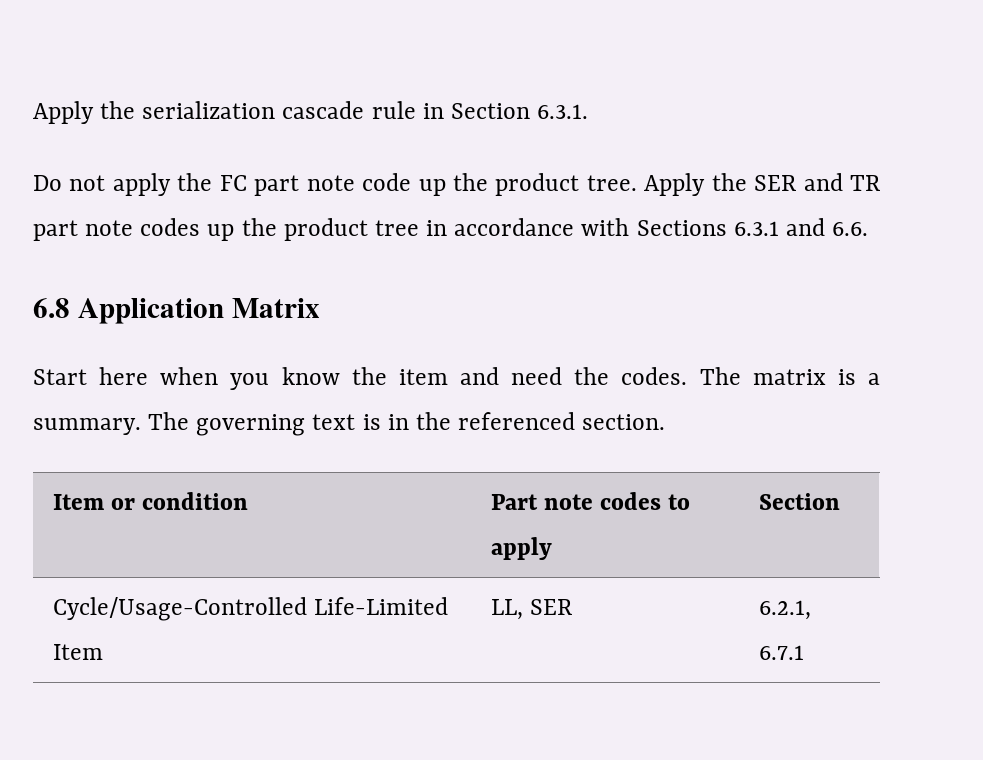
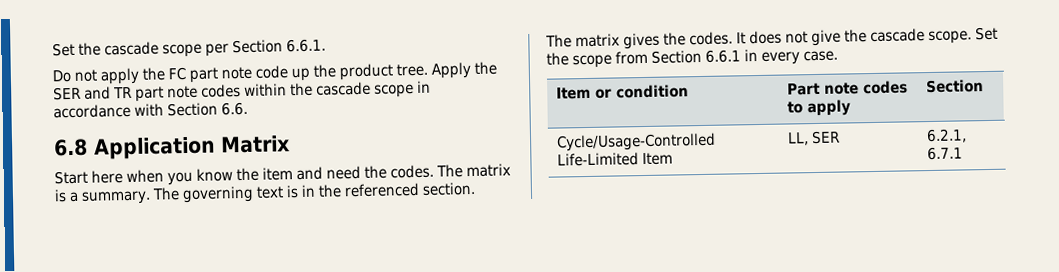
- Apply the serialization cascade rule in Section 6.3.1.
+ Set the cascade scope per Section 6.6.1.
- Apply the SER and TR part note codes up the product tree in accordance with Sections 6.3.1 and 6.6.
+ Apply the SER and TR part note codes within the cascade scope in accordance with Section 6.6.
+ The matrix gives the codes. It does not give the cascade scope. Set the scope from Section 6.6.1 in every case.

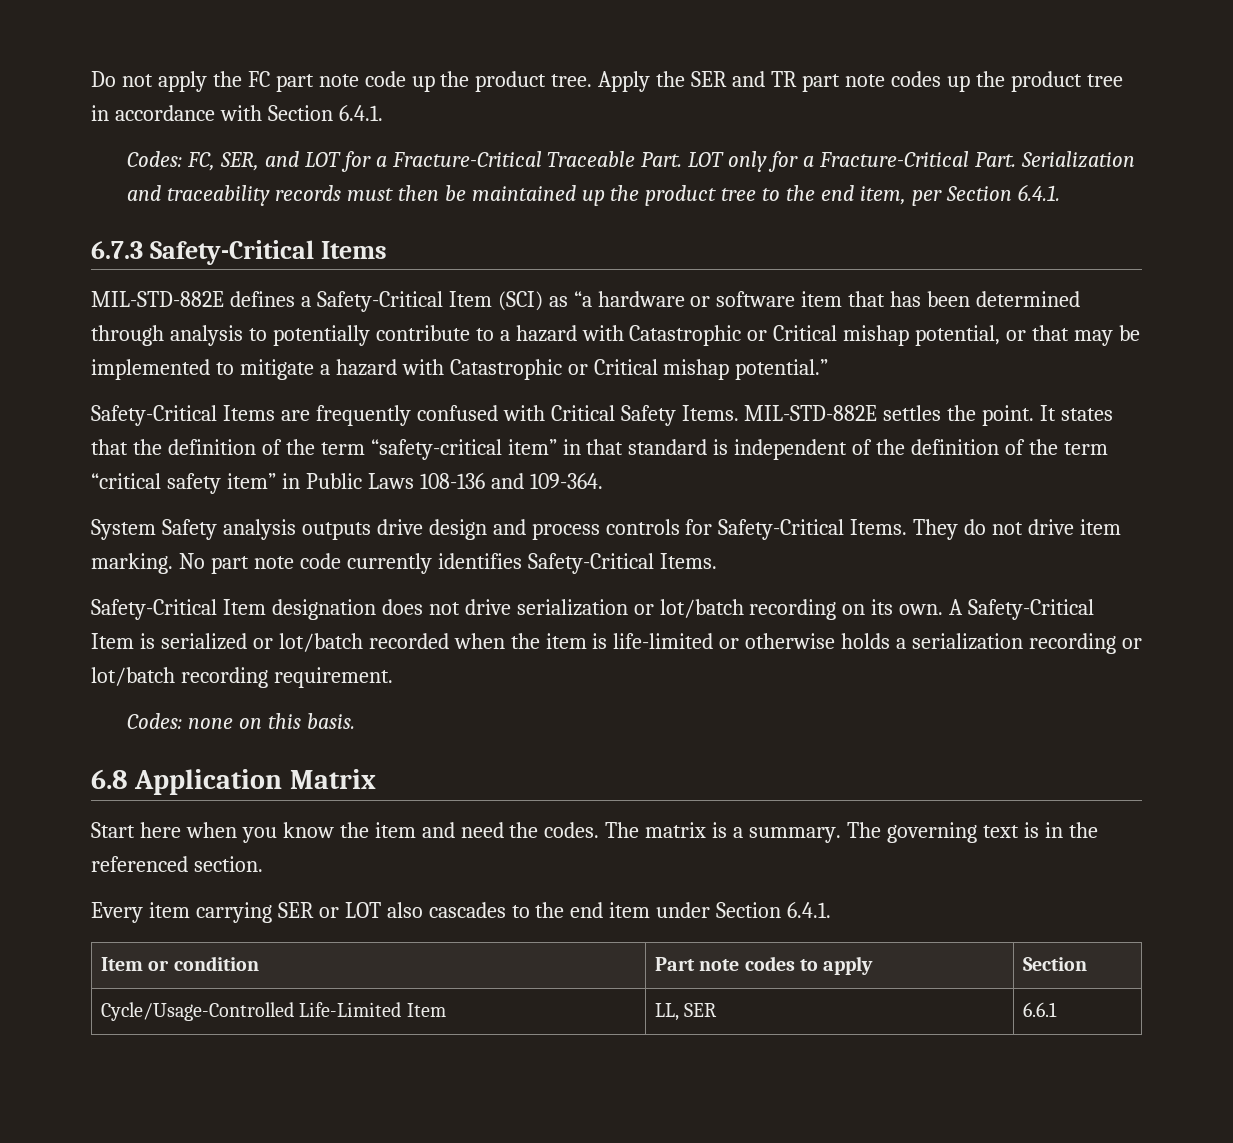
- Set the cascade scope per Section 6.6.1.
- Apply the SER and TR part note codes within the cascade scope in accordance with Section 6.6.
+ Apply the SER and TR part note codes up the product tree in accordance with Section 6.4.1.
+ Codes: FC, SER, and LOT for a Fracture-Critical Traceable Part. LOT only for a Fracture-Critical Part. Serialization and traceability records must then be maintained up the product tree to the end item, per Section 6.4.1.
+ 6.7.3 Safety-Critical Items
+ MIL-STD-882E defines a Safety-Critical Item (SCI) as “a hardware or software item that has been determined through analysis to potentially contribute to a hazard with Catastrophic or Critical mishap potential, or that may be implemented to mitigate a hazard with Catastrophic or Critical mishap potential.”
+ Safety-Critical Items are frequently confused with Critical Safety Items. MIL-STD-882E settles the point. It states that the definition of the term “safety-critical item” in that standard is independent of the definition of the term “critical safety item” in Public Laws 108-136 and 109-364.
+ System Safety analysis outputs drive design and process controls for Safety-Critical Items. They do not drive item marking. No part note code currently identifies Safety-Critical Items.
+ Safety-Critical Item designation does not drive serialization or lot/batch recording on its own. A Safety-Critical Item is serialized or lot/batch recorded when the item is life-limited or otherwise holds a serialization recording or lot/batch recording requirement.
+ Codes: none on this basis.
- The matrix gives the codes. It does not give the cascade scope. Set the scope from Section 6.6.1 in every case.
+ Every item carrying SER or LOT also cascades to the end item under Section 6.4.1.
- Cycle/Usage-Controlled Life-Limited Item | LL, SER | 6.2.1, 6.7.1
+ Cycle/Usage-Controlled Life-Limited Item | LL, SER | 6.6.1

